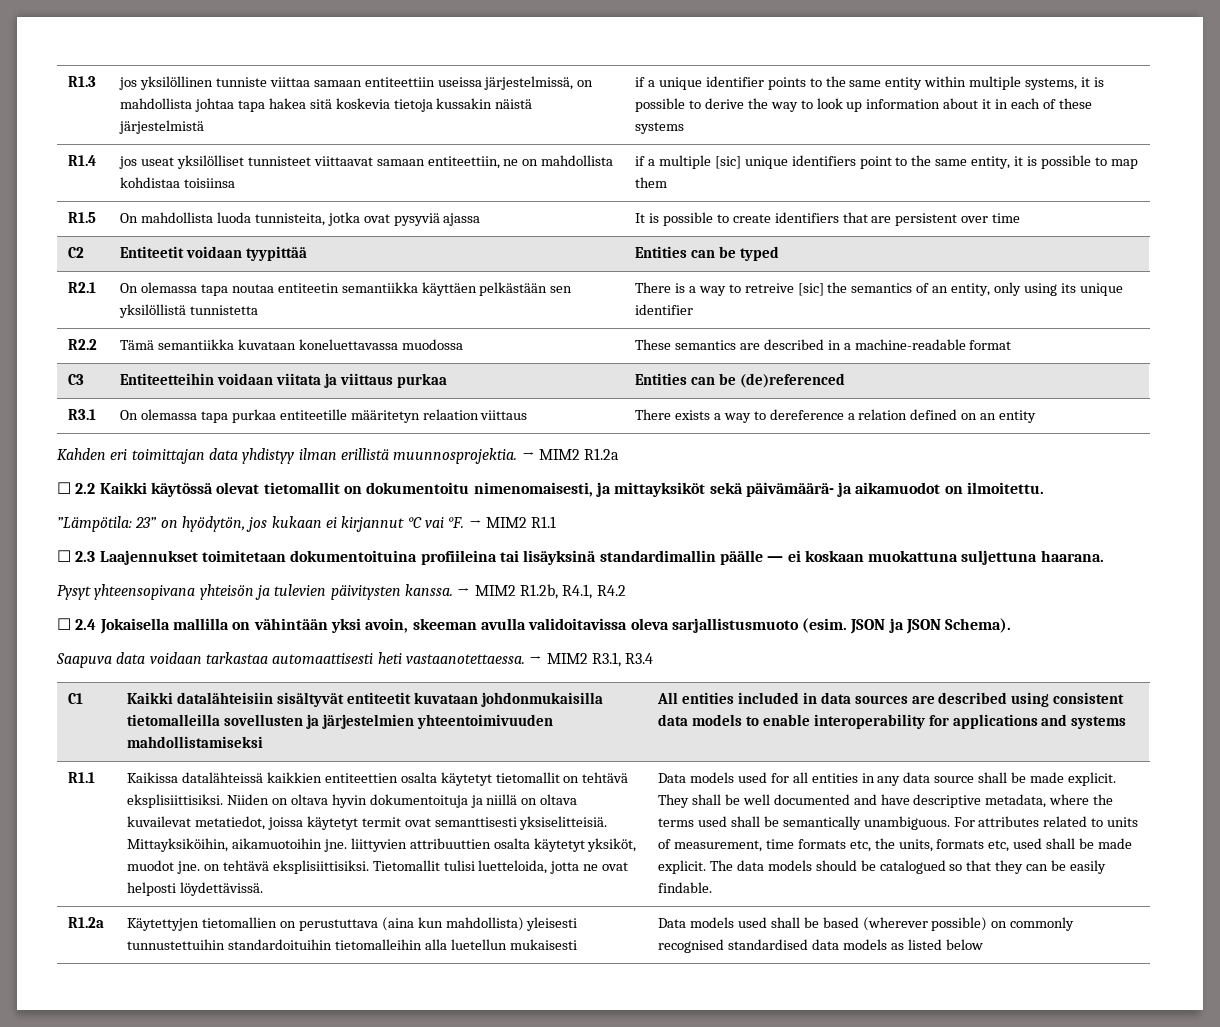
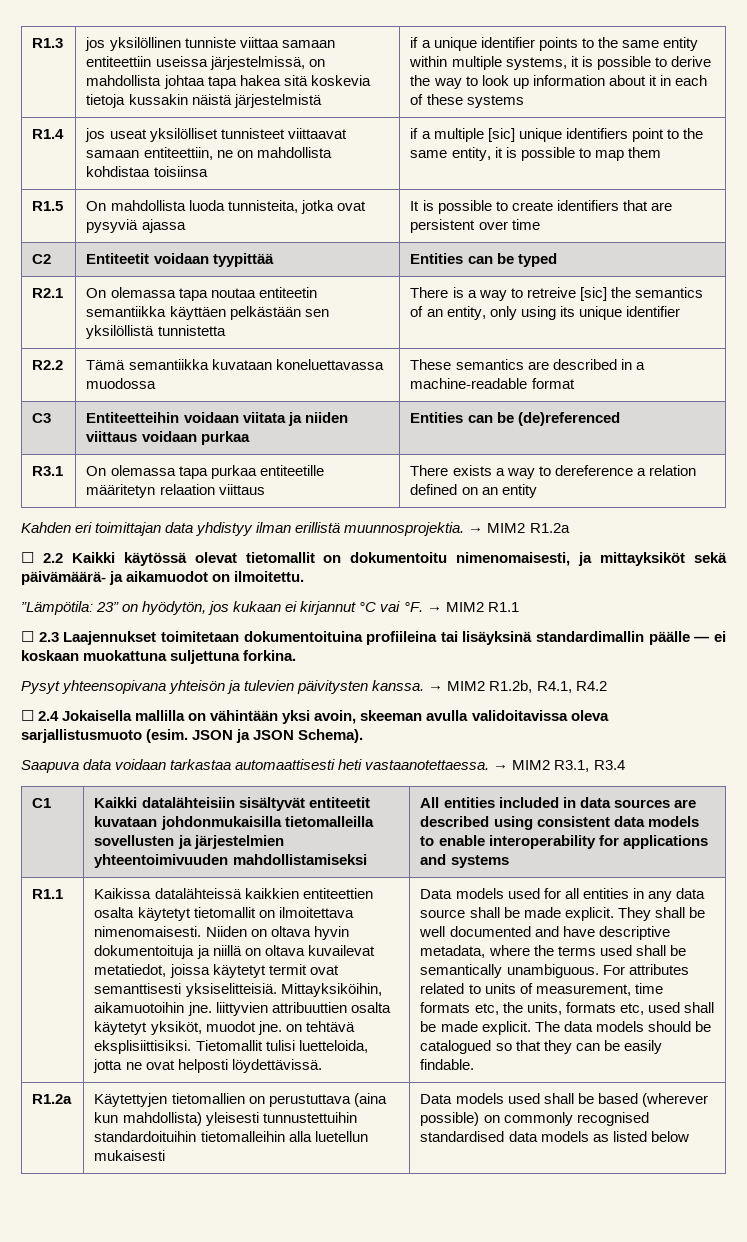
- C3 | Entiteetteihin voidaan viitata ja viittaus purkaa | Entities can be (de)referenced
+ C3 | Entiteetteihin voidaan viitata ja niiden viittaus voidaan purkaa | Entities can be (de)referenced
- ☐ 2.3 Laajennukset toimitetaan dokumentoituina profiileina tai lisäyksinä standardimallin päälle — ei koskaan muokattuna suljettuna haarana.
+ ☐ 2.3 Laajennukset toimitetaan dokumentoituina profiileina tai lisäyksinä standardimallin päälle — ei koskaan muokattuna suljettuna forkina.
- Kaikissa datalähteissä kaikkien entiteettien osalta käytetyt tietomallit on tehtävä eksplisiittisiksi.
+ Kaikissa datalähteissä kaikkien entiteettien osalta käytetyt tietomallit on ilmoitettava nimenomaisesti.

